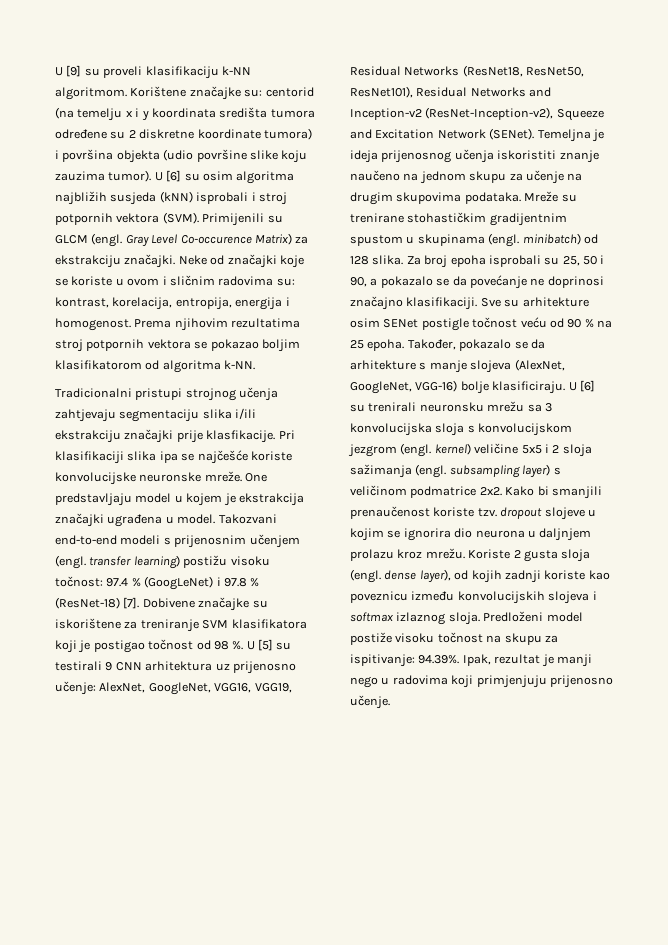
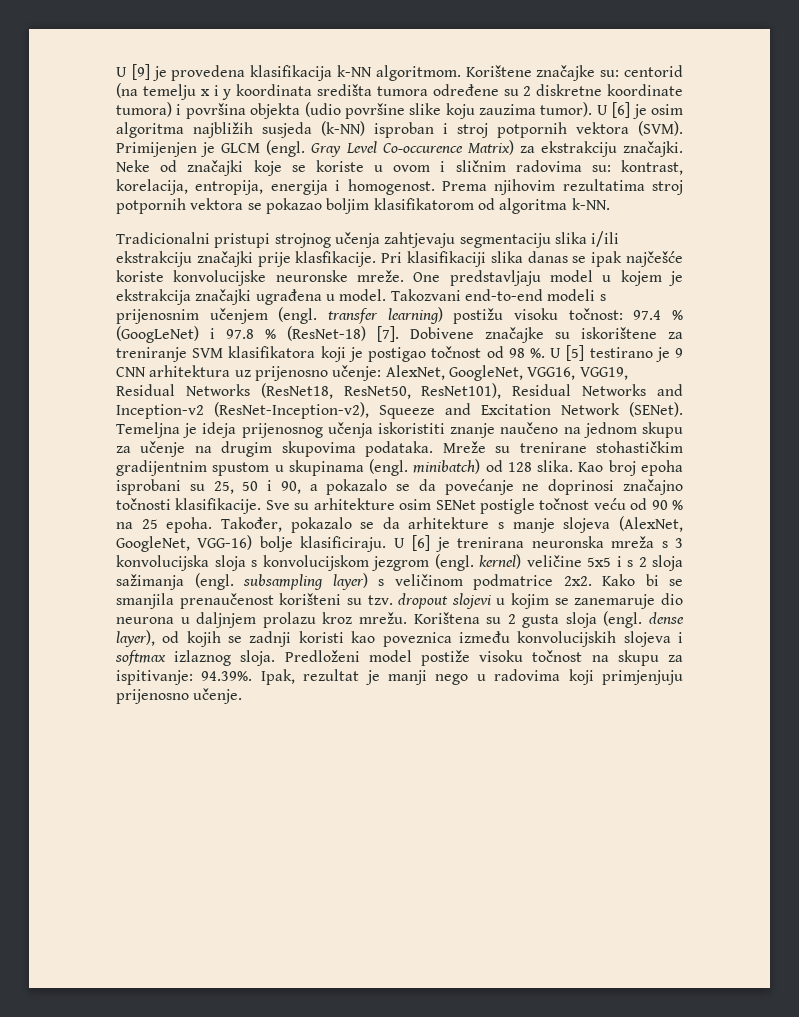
- U [9] su proveli klasifikaciju k-NN algoritmom.
+ U [9] je provedena klasifikacija k-NN algoritmom.
- U [6] su osim algoritma najbližih susjeda (kNN) isprobali i stroj potpornih vektora (SVM).
+ U [6] je osim algoritma najbližih susjeda (k-NN) isproban i stroj potpornih vektora (SVM).
- Primijenili su GLCM (engl.
+ Primijenjen je GLCM (engl.
- Pri klasifikaciji slika ipa se najčešće koriste konvolucijske neuronske mreže.
+ Pri klasifikaciji slika danas se ipak najčešće koriste konvolucijske neuronske mreže.
- U [5] su testirali 9 CNN arhitektura uz prijenosno učenje: AlexNet, GoogleNet, VGG16, VGG19, Residual Networks (ResNet18, ResNet50, ResNet101), Residual Networks and Inception-v2 (ResNet-Inception-v2), Squeeze and Excitation Network (SENet).
+ U [5] testirano je 9 CNN arhitektura uz prijenosno učenje: AlexNet, GoogleNet, VGG16, VGG19, Residual Networks (ResNet18, ResNet50, ResNet101), Residual Networks and Inception-v2 (ResNet-Inception-v2), Squeeze and Excitation Network (SENet).
- Za broj epoha isprobali su 25, 50 i 90, a pokazalo se da povećanje ne doprinosi značajno klasifikaciji.
+ Kao broj epoha isprobani su 25, 50 i 90, a pokazalo se da povećanje ne doprinosi značajno točnosti klasifikacije.
- U [6] su trenirali neuronsku mrežu sa 3 konvolucijska sloja s konvolucijskom jezgrom (engl. kernel) veličine 5x5 i 2 sloja sažimanja (engl. subsampling layer) s veličinom podmatrice 2x2.
+ U [6] je trenirana neuronska mreža s 3 konvolucijska sloja s konvolucijskom jezgrom (engl. kernel) veličine 5x5 i s 2 sloja sažimanja (engl. subsampling layer) s veličinom podmatrice 2x2.
- Kako bi smanjili prenaučenost koriste tzv. dropout slojeve u kojim se ignorira dio neurona u daljnjem prolazu kroz mrežu.
+ Kako bi se smanjila prenaučenost korišteni su tzv. dropout slojevi u kojim se zanemaruje dio neurona u daljnjem prolazu kroz mrežu.
- Koriste 2 gusta sloja (engl. dense layer), od kojih zadnji koriste kao poveznicu između konvolucijskih slojeva i softmax izlaznog sloja.
+ Korištena su 2 gusta sloja (engl. dense layer), od kojih se zadnji koristi kao poveznica između konvolucijskih slojeva i softmax izlaznog sloja.

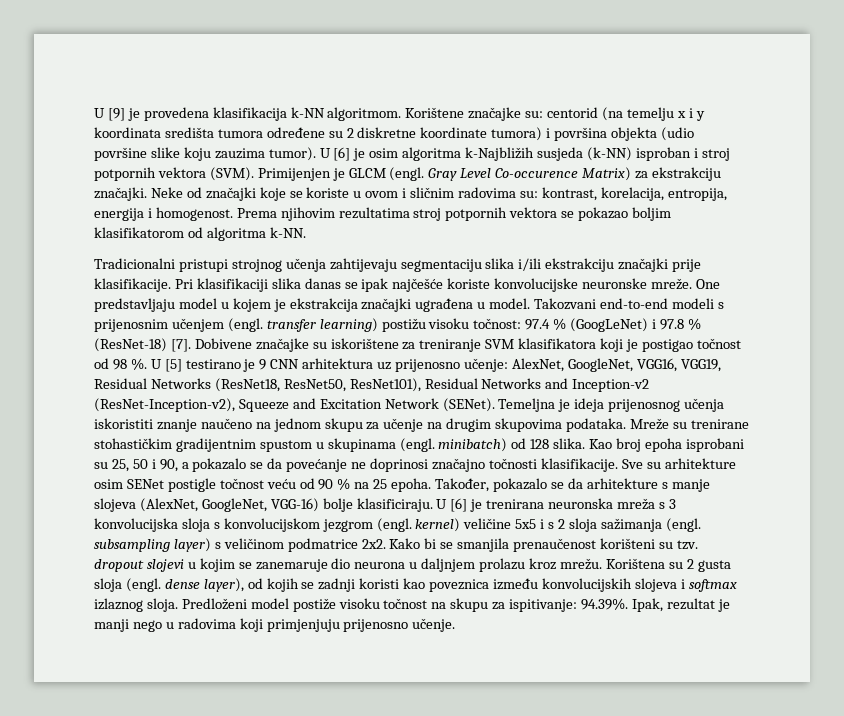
- U [6] je osim algoritma najbližih susjeda (k-NN) isproban i stroj potpornih vektora (SVM).
+ U [6] je osim algoritma k-Najbližih susjeda (k-NN) isproban i stroj potpornih vektora (SVM).
- Tradicionalni pristupi strojnog učenja zahtjevaju segmentaciju slika i/ili ekstrakciju značajki prije klasfikacije.
+ Tradicionalni pristupi strojnog učenja zahtijevaju segmentaciju slika i/ili ekstrakciju značajki prije klasifikacije.

